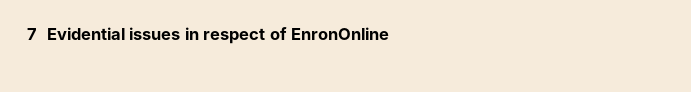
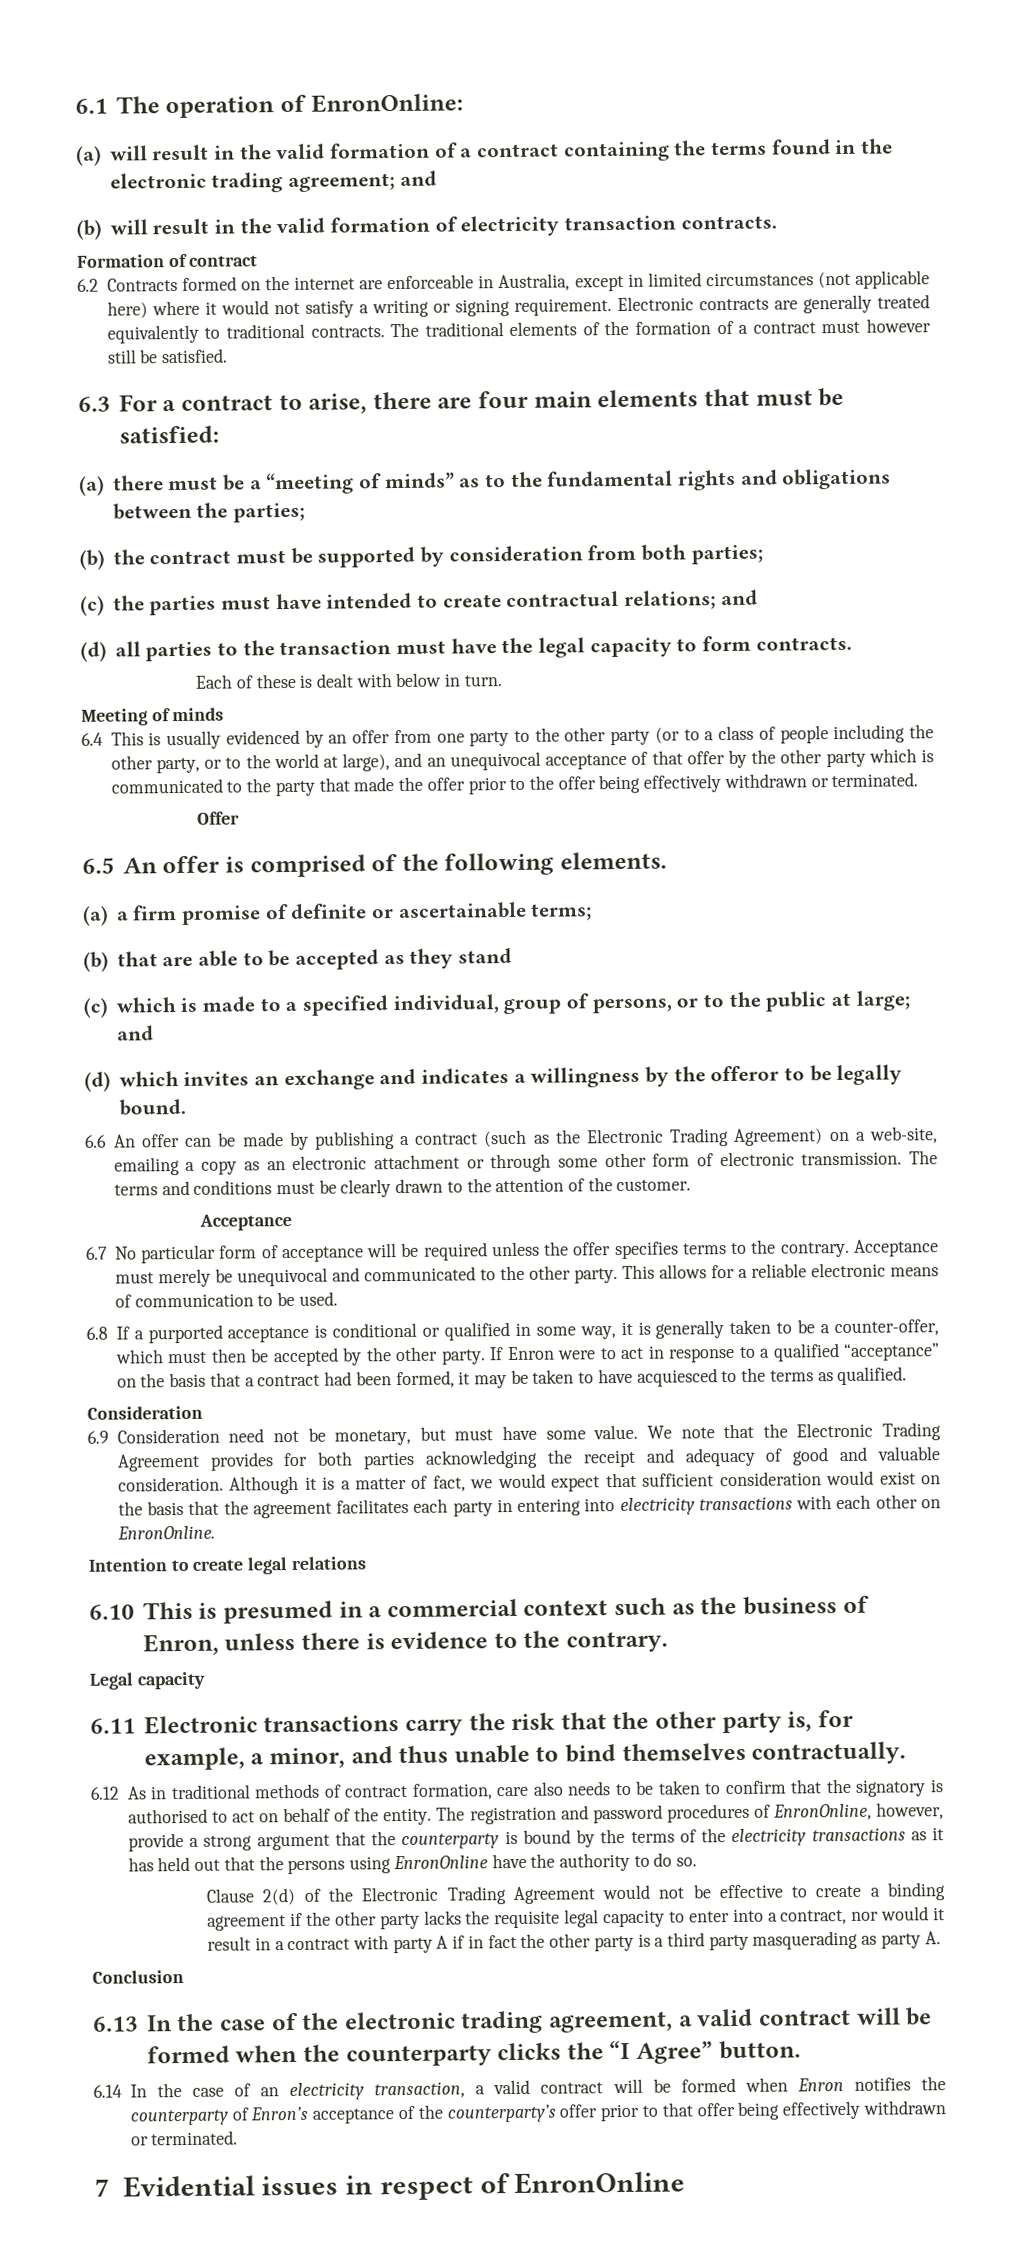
+ 6.1 The operation of EnronOnline:
+ (a) will result in the valid formation of a contract containing the terms found in the electronic trading agreement; and
+ (b) will result in the valid formation of electricity transaction contracts.
+ Formation of contract
+ 6.2 Contracts formed on the internet are enforceable in Australia, except in limited circumstances (not applicable here) where it would not satisfy a writing or signing requirement. Electronic contracts are generally treated equivalently to traditional contracts. The traditional elements of the formation of a contract must however still be satisfied.
+ 6.3 For a contract to arise, there are four main elements that must be satisfied:
+ (a) there must be a “meeting of minds” as to the fundamental rights and obligations between the parties;
+ (b) the contract must be supported by consideration from both parties;
+ (c) the parties must have intended to create contractual relations; and
+ (d) all parties to the transaction must have the legal capacity to form contracts.
+ Each of these is dealt with below in turn.
+ Meeting of minds
+ 6.4 This is usually evidenced by an offer from one party to the other party (or to a class of people including the other party, or to the world at large), and an unequivocal acceptance of that offer by the other party which is communicated to the party that made the offer prior to the offer being effectively withdrawn or terminated.
+ Offer
+ 6.5 An offer is comprised of the following elements.
+ (a) a firm promise of definite or ascertainable terms;
+ (b) that are able to be accepted as they stand
+ (c) which is made to a specified individual, group of persons, or to the public at large; and
+ (d) which invites an exchange and indicates a willingness by the offeror to be legally bound.
+ 6.6 An offer can be made by publishing a contract (such as the Electronic Trading Agreement) on a web-site, emailing a copy as an electronic attachment or through some other form of electronic transmission. The terms and conditions must be clearly drawn to the attention of the customer.
+ Acceptance
+ 6.7 No particular form of acceptance will be required unless the offer specifies terms to the contrary. Acceptance must merely be unequivocal and communicated to the other party. This allows for a reliable electronic means of communication to be used.
+ 6.8 If a purported acceptance is conditional or qualified in some way, it is generally taken to be a counter-offer, which must then be accepted by the other party. If Enron were to act in response to a qualified “acceptance” on the basis that a contract had been formed, it may be taken to have acquiesced to the terms as qualified.
+ Consideration
+ 6.9 Consideration need not be monetary, but must have some value. We note that the Electronic Trading Agreement provides for both parties acknowledging the receipt and adequacy of good and valuable consideration. Although it is a matter of fact, we would expect that sufficient consideration would exist on the basis that the agreement facilitates each party in entering into electricity transactions with each other on EnronOnline.
+ Intention to create legal relations
+ 6.10 This is presumed in a commercial context such as the business of Enron, unless there is evidence to the contrary.
+ Legal capacity
+ 6.11 Electronic transactions carry the risk that the other party is, for example, a minor, and thus unable to bind themselves contractually.
+ 6.12 As in traditional methods of contract formation, care also needs to be taken to confirm that the signatory is authorised to act on behalf of the entity. The registration and password procedures of EnronOnline, however, provide a strong argument that the counterparty is bound by the terms of the electricity transactions as it has held out that the persons using EnronOnline have the authority to do so.
+ Clause 2(d) of the Electronic Trading Agreement would not be effective to create a binding agreement if the other party lacks the requisite legal capacity to enter into a contract, nor would it result in a contract with party A if in fact the other party is a third party masquerading as party A.
+ Conclusion
+ 6.13 In the case of the electronic trading agreement, a valid contract will be formed when the counterparty clicks the “I Agree” button.
+ 6.14 In the case of an electricity transaction, a valid contract will be formed when Enron notifies the counterparty of Enron’s acceptance of the counterparty’s offer prior to that offer being effectively withdrawn or terminated.

